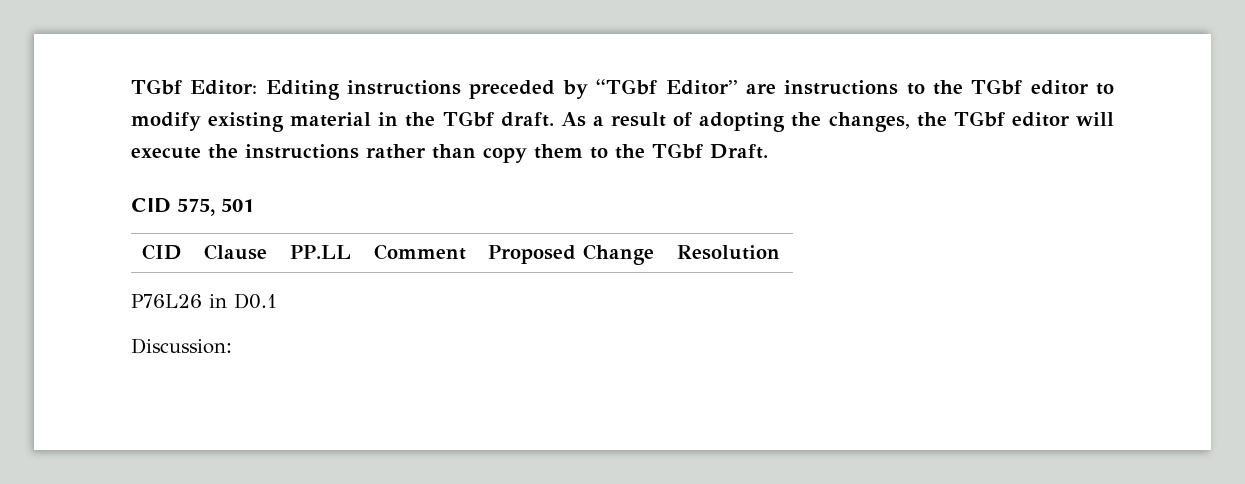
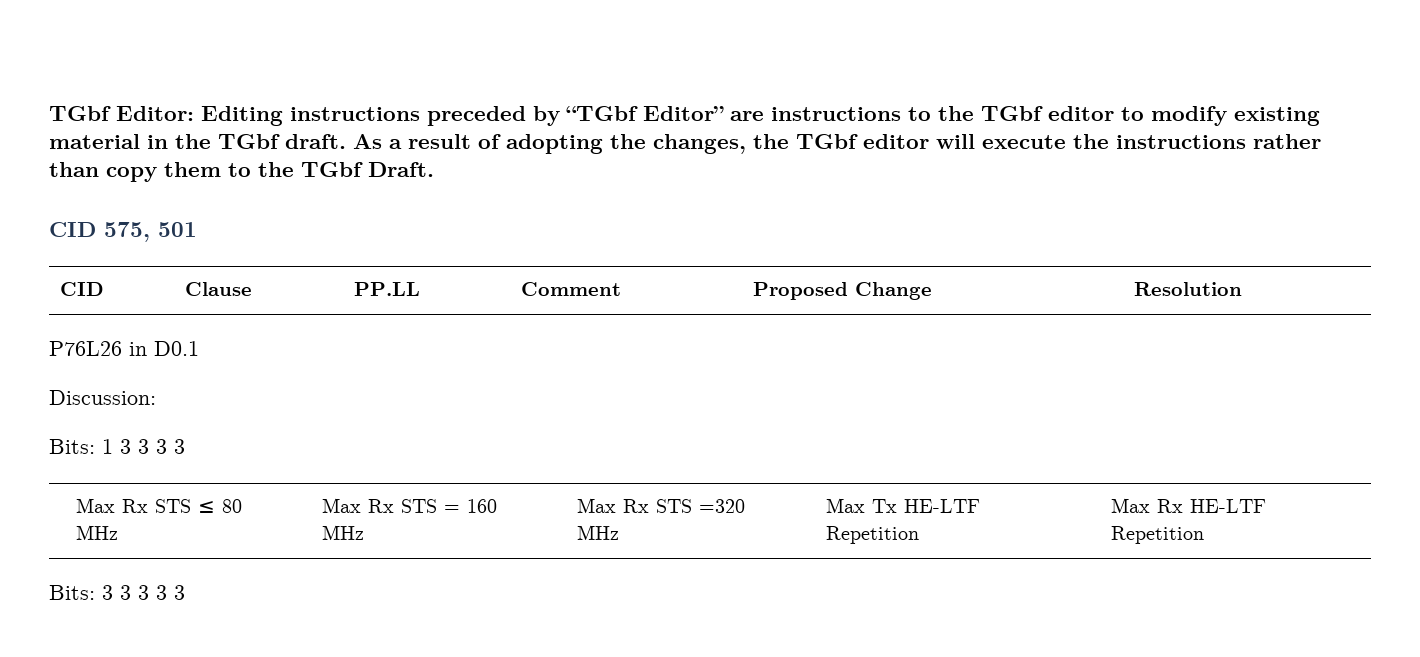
+ Bits: 1 3 3 3 3
+ Max Rx STS ≤ 80 MHz | Max Rx STS = 160 MHz | Max Rx STS =320 MHz | Max Tx HE-LTF Repetition | Max Rx HE-LTF Repetition
+ Bits: 3 3 3 3 3

